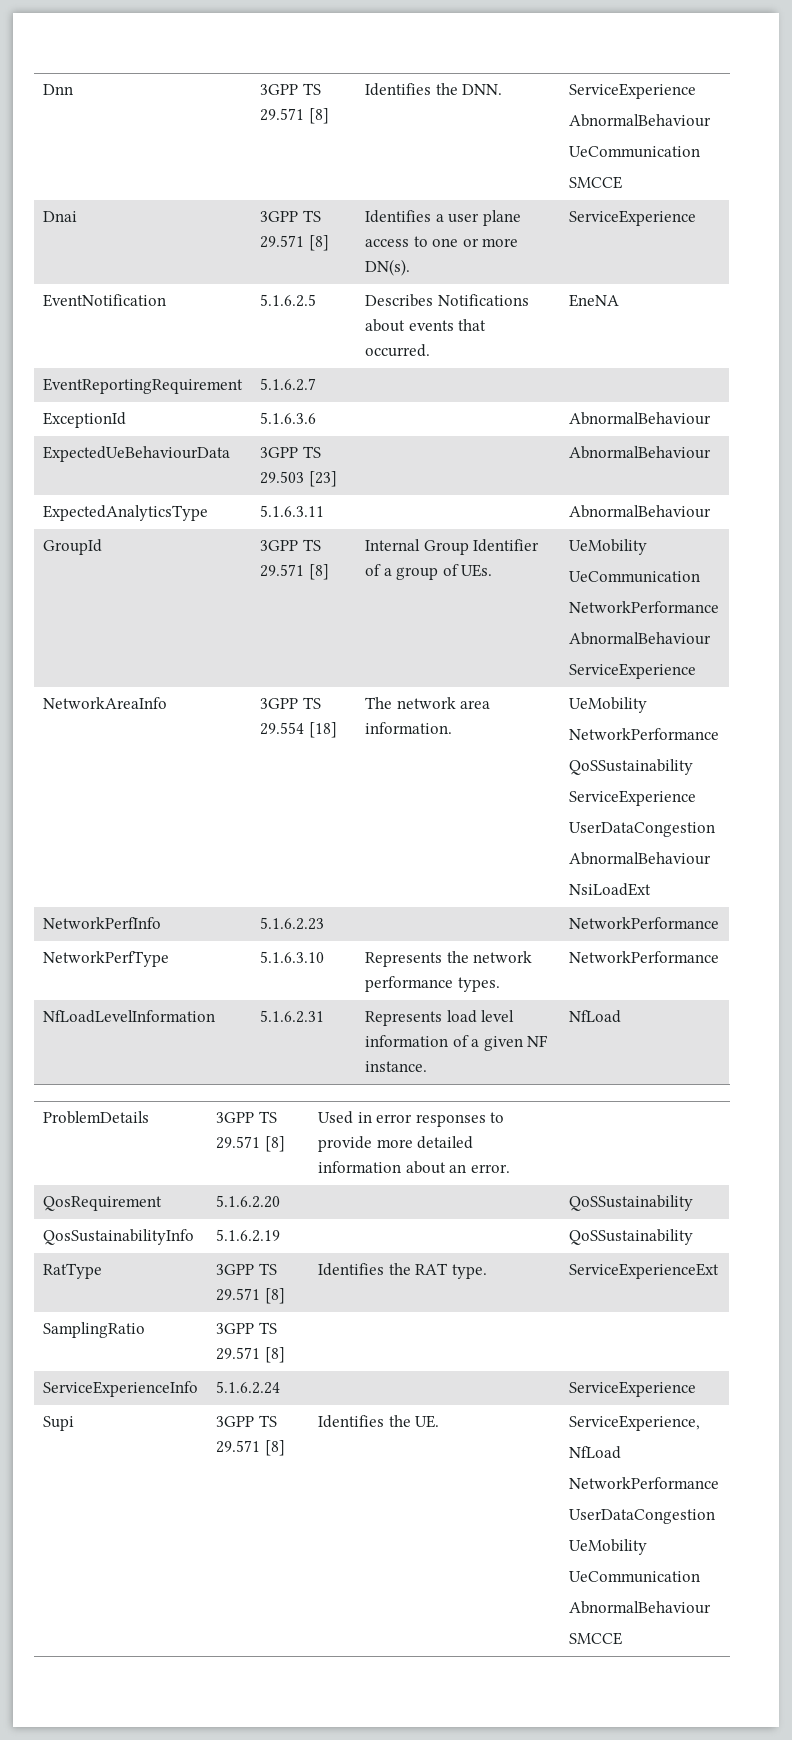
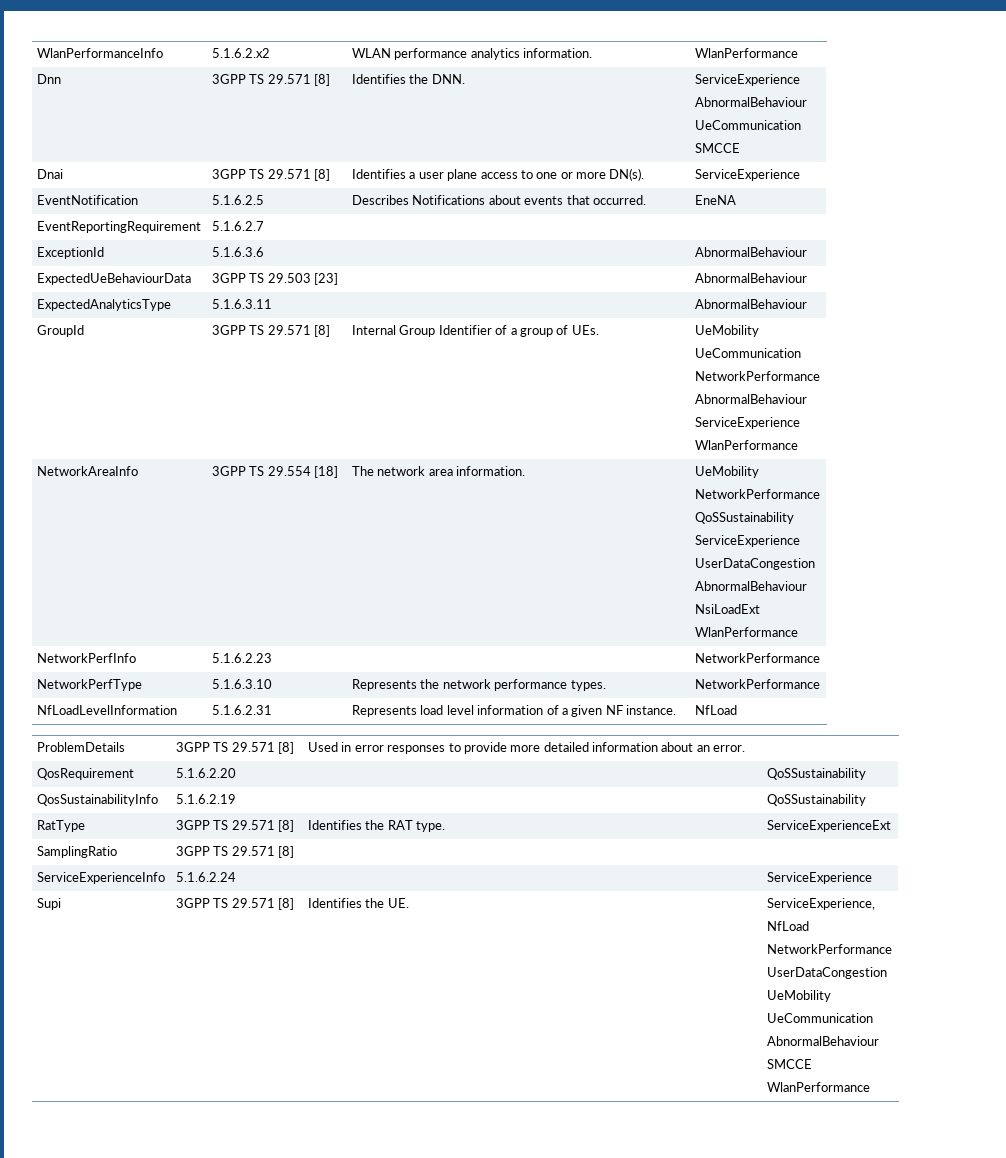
+ WlanPerformanceInfo | 5.1.6.2.x2 | WLAN performance analytics information. | WlanPerformance
  GroupId | 3GPP TS 29.571 [8] | Internal Group Identifier of a group of UEs. | UeMobility
  UeCommunication
  NetworkPerformance
  AbnormalBehaviour
  ServiceExperience
+ WlanPerformance
  NetworkAreaInfo | 3GPP TS 29.554 [18] | The network area information. | UeMobility
  NetworkPerformance
  QoSSustainability
  ServiceExperience
  UserDataCongestion
  AbnormalBehaviour
  NsiLoadExt
+ WlanPerformance
  Supi | 3GPP TS 29.571 [8] | Identifies the UE. | ServiceExperience,
  NfLoad
  NetworkPerformance
  UserDataCongestion
  UeMobility
  UeCommunication
  AbnormalBehaviour
  SMCCE
+ WlanPerformance

